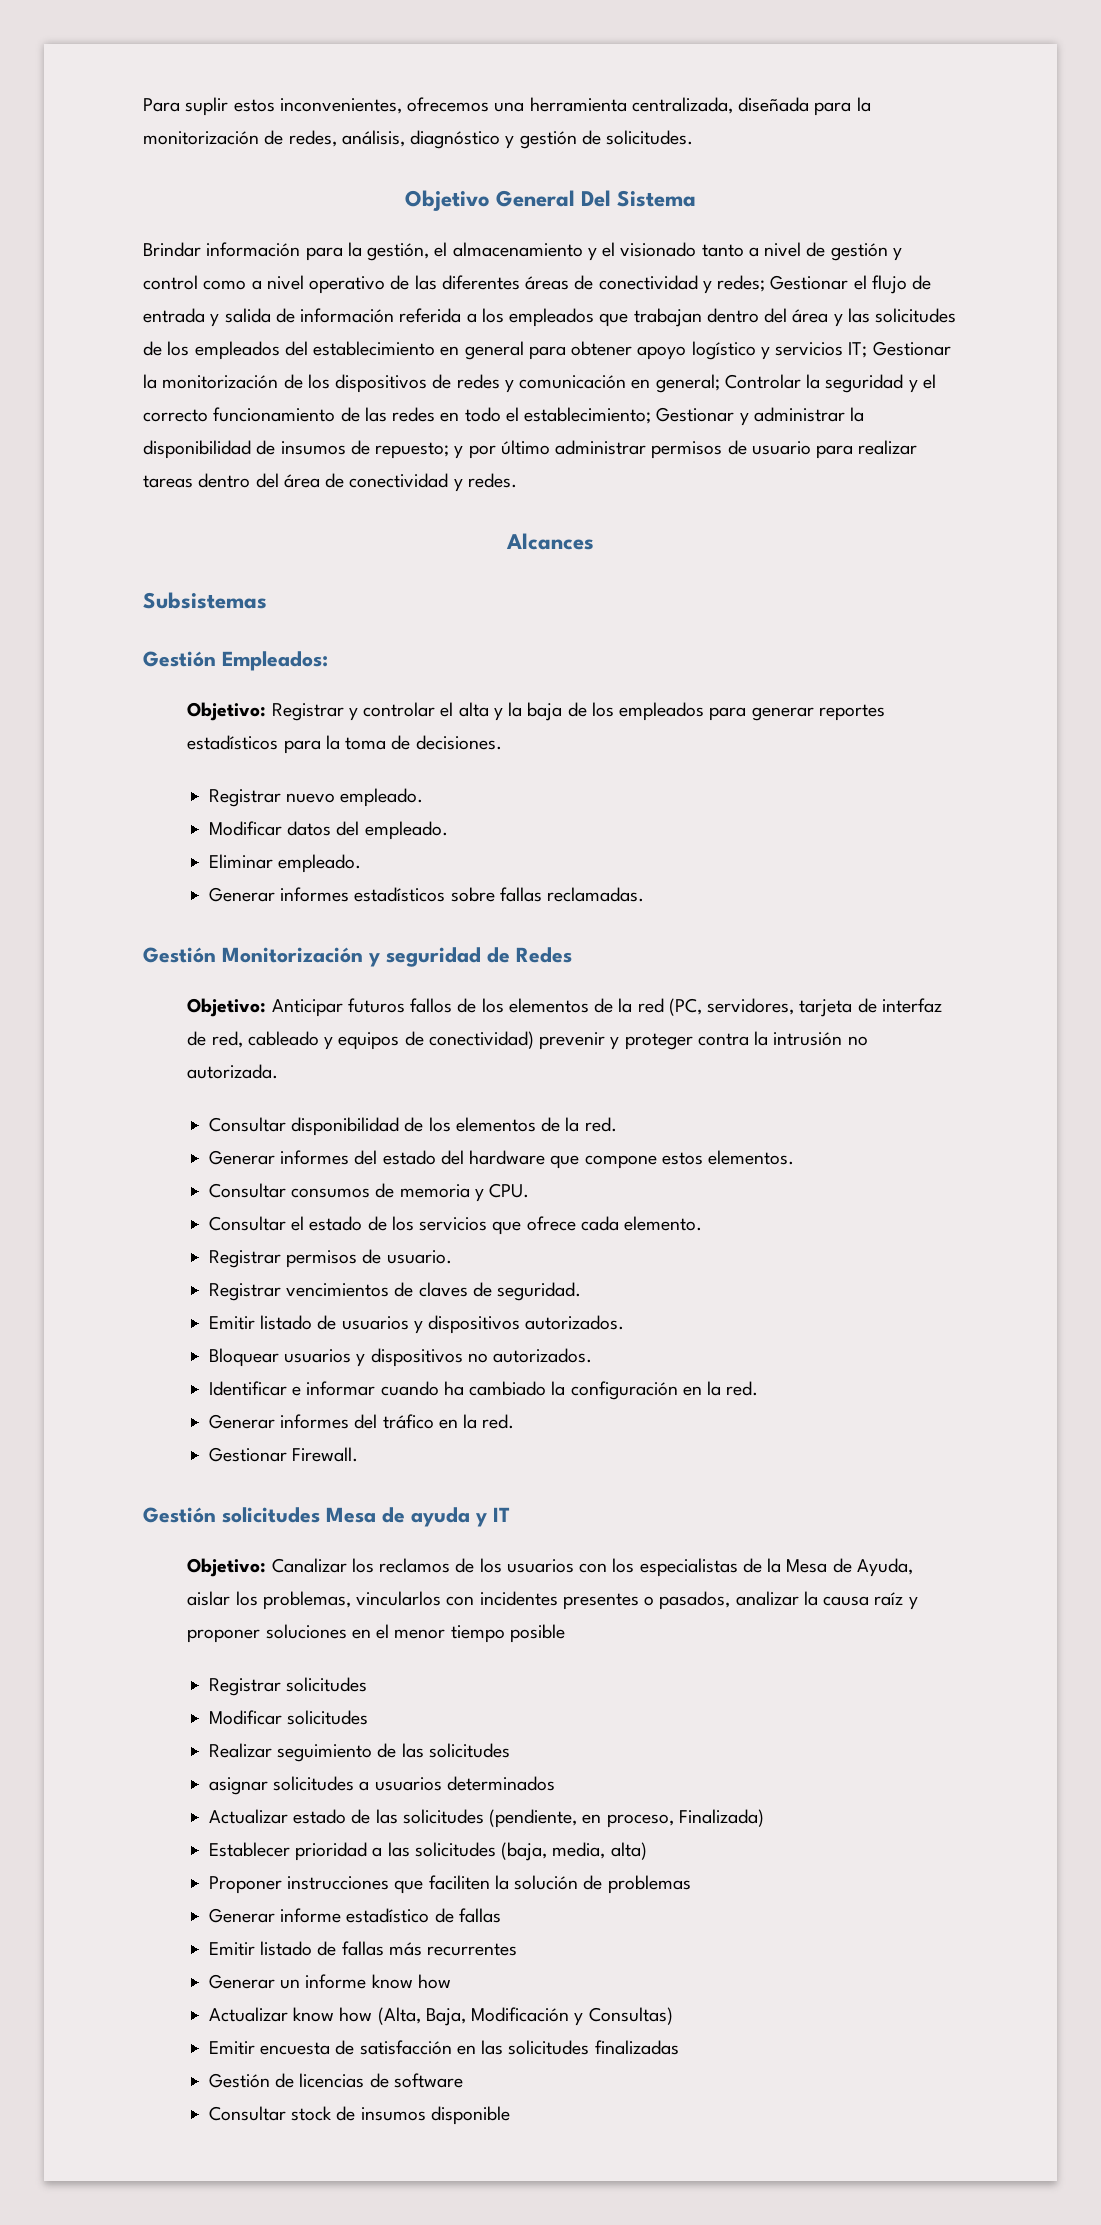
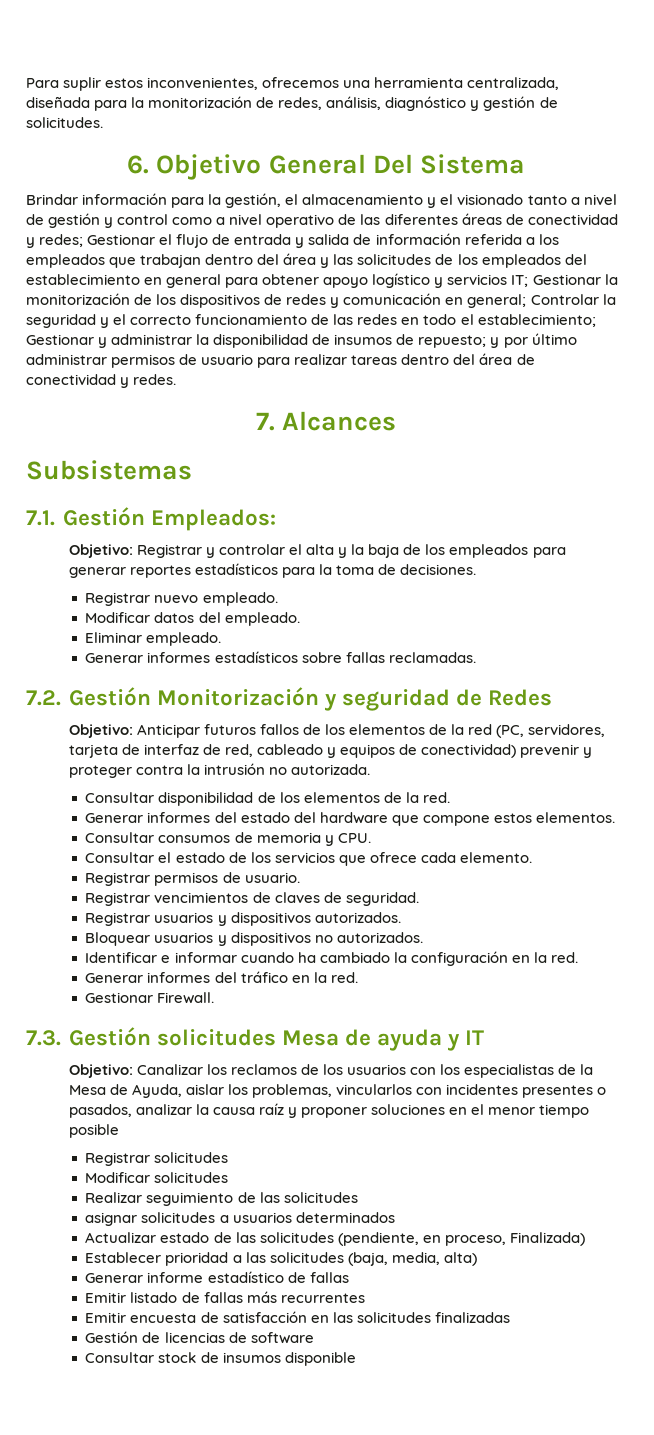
- Objetivo General Del Sistema
+ 6. Objetivo General Del Sistema
- Alcances
+ 7. Alcances
- Gestión Empleados:
+ 7.1. Gestión Empleados:
- Gestión Monitorización y seguridad de Redes
+ 7.2. Gestión Monitorización y seguridad de Redes
- Emitir listado de usuarios y dispositivos autorizados.
+ Registrar usuarios y dispositivos autorizados.
- Gestión solicitudes Mesa de ayuda y IT
+ 7.3. Gestión solicitudes Mesa de ayuda y IT
- Proponer instrucciones que faciliten la solución de problemas
- Generar un informe know how
- Actualizar know how (Alta, Baja, Modificación y Consultas)

